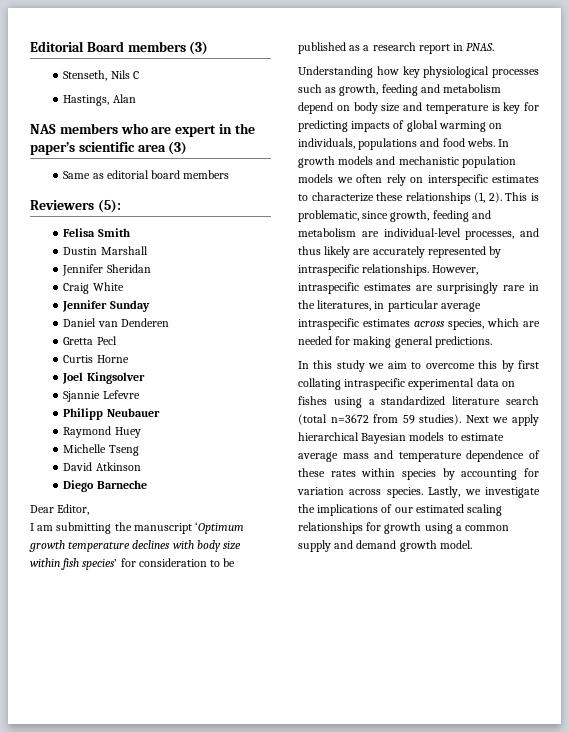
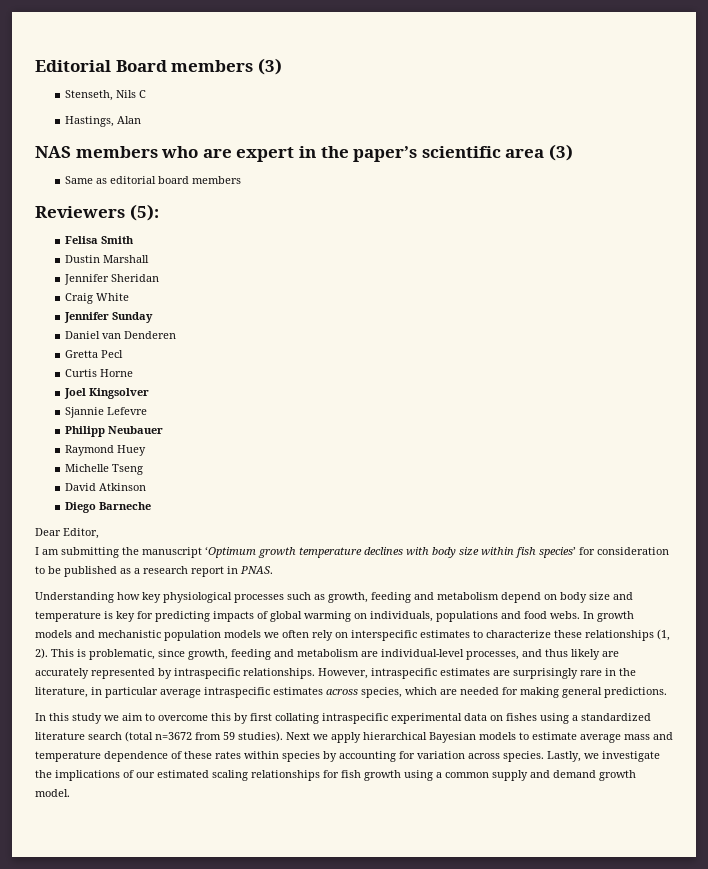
- However, intraspecific estimates are surprisingly rare in the literatures, in particular average intraspecific estimates across species, which are needed for making general predictions.
+ However, intraspecific estimates are surprisingly rare in the literature, in particular average intraspecific estimates across species, which are needed for making general predictions.
- Lastly, we investigate the implications of our estimated scaling relationships for growth using a common supply and demand growth model.
+ Lastly, we investigate the implications of our estimated scaling relationships for fish growth using a common supply and demand growth model.

